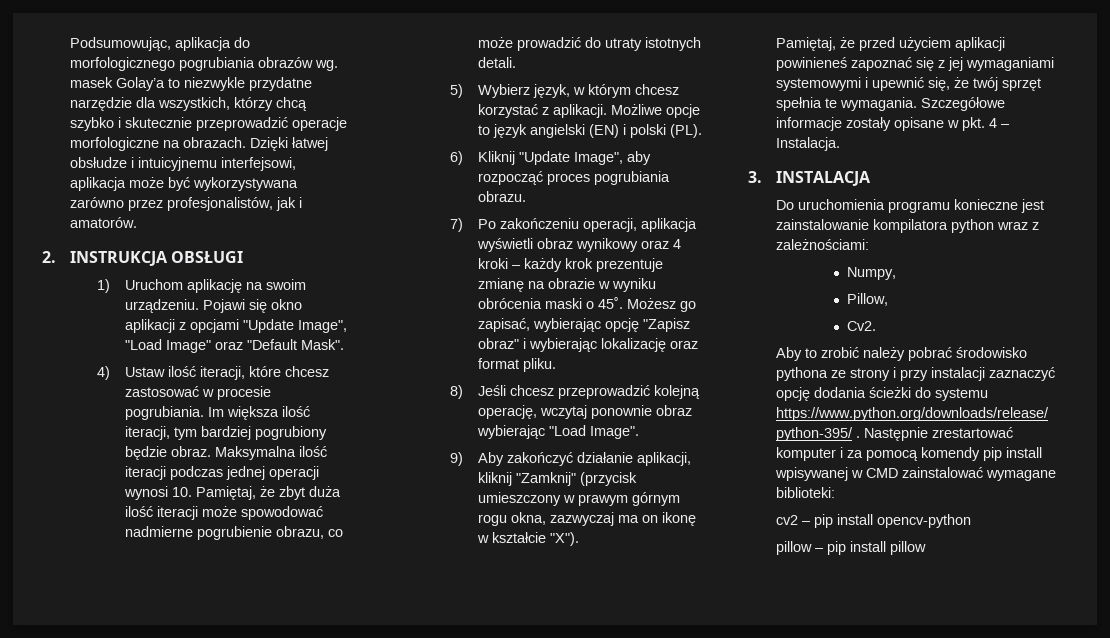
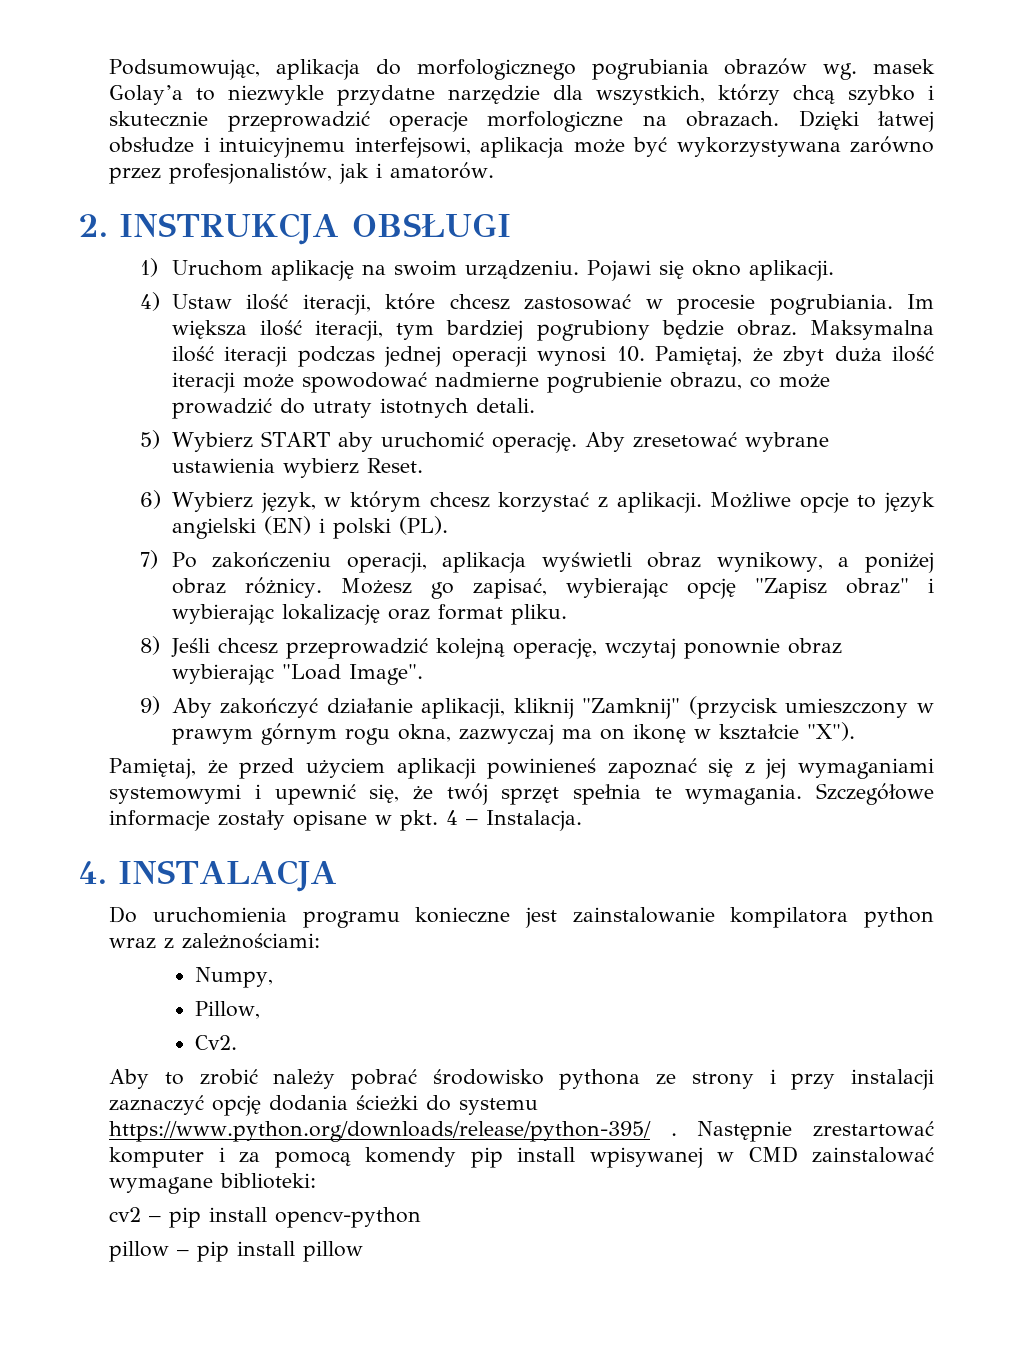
- Pojawi się okno aplikacji z opcjami "Update Image", "Load Image" oraz "Default Mask".
+ Pojawi się okno aplikacji.
- 5) Wybierz język, w którym chcesz korzystać z aplikacji.
+ 5) Wybierz START aby uruchomić operację. Aby zresetować wybrane ustawienia wybierz Reset.
+ 6) Wybierz język, w którym chcesz korzystać z aplikacji.
- 6) Kliknij "Update Image", aby rozpocząć proces pogrubiania obrazu.
- 7) Po zakończeniu operacji, aplikacja wyświetli obraz wynikowy oraz 4 kroki – każdy krok prezentuje zmianę na obrazie w wyniku obrócenia maski o 45˚.
+ 7) Po zakończeniu operacji, aplikacja wyświetli obraz wynikowy, a poniżej obraz różnicy.
- 3. INSTALACJA
+ 4. INSTALACJA

